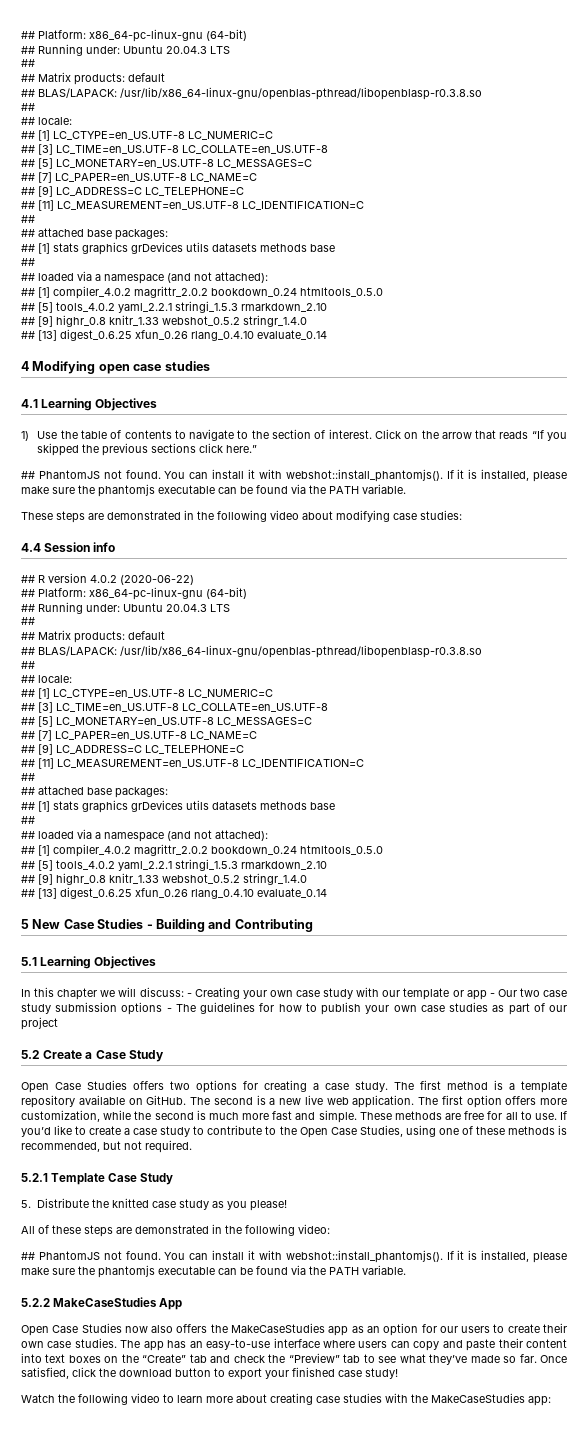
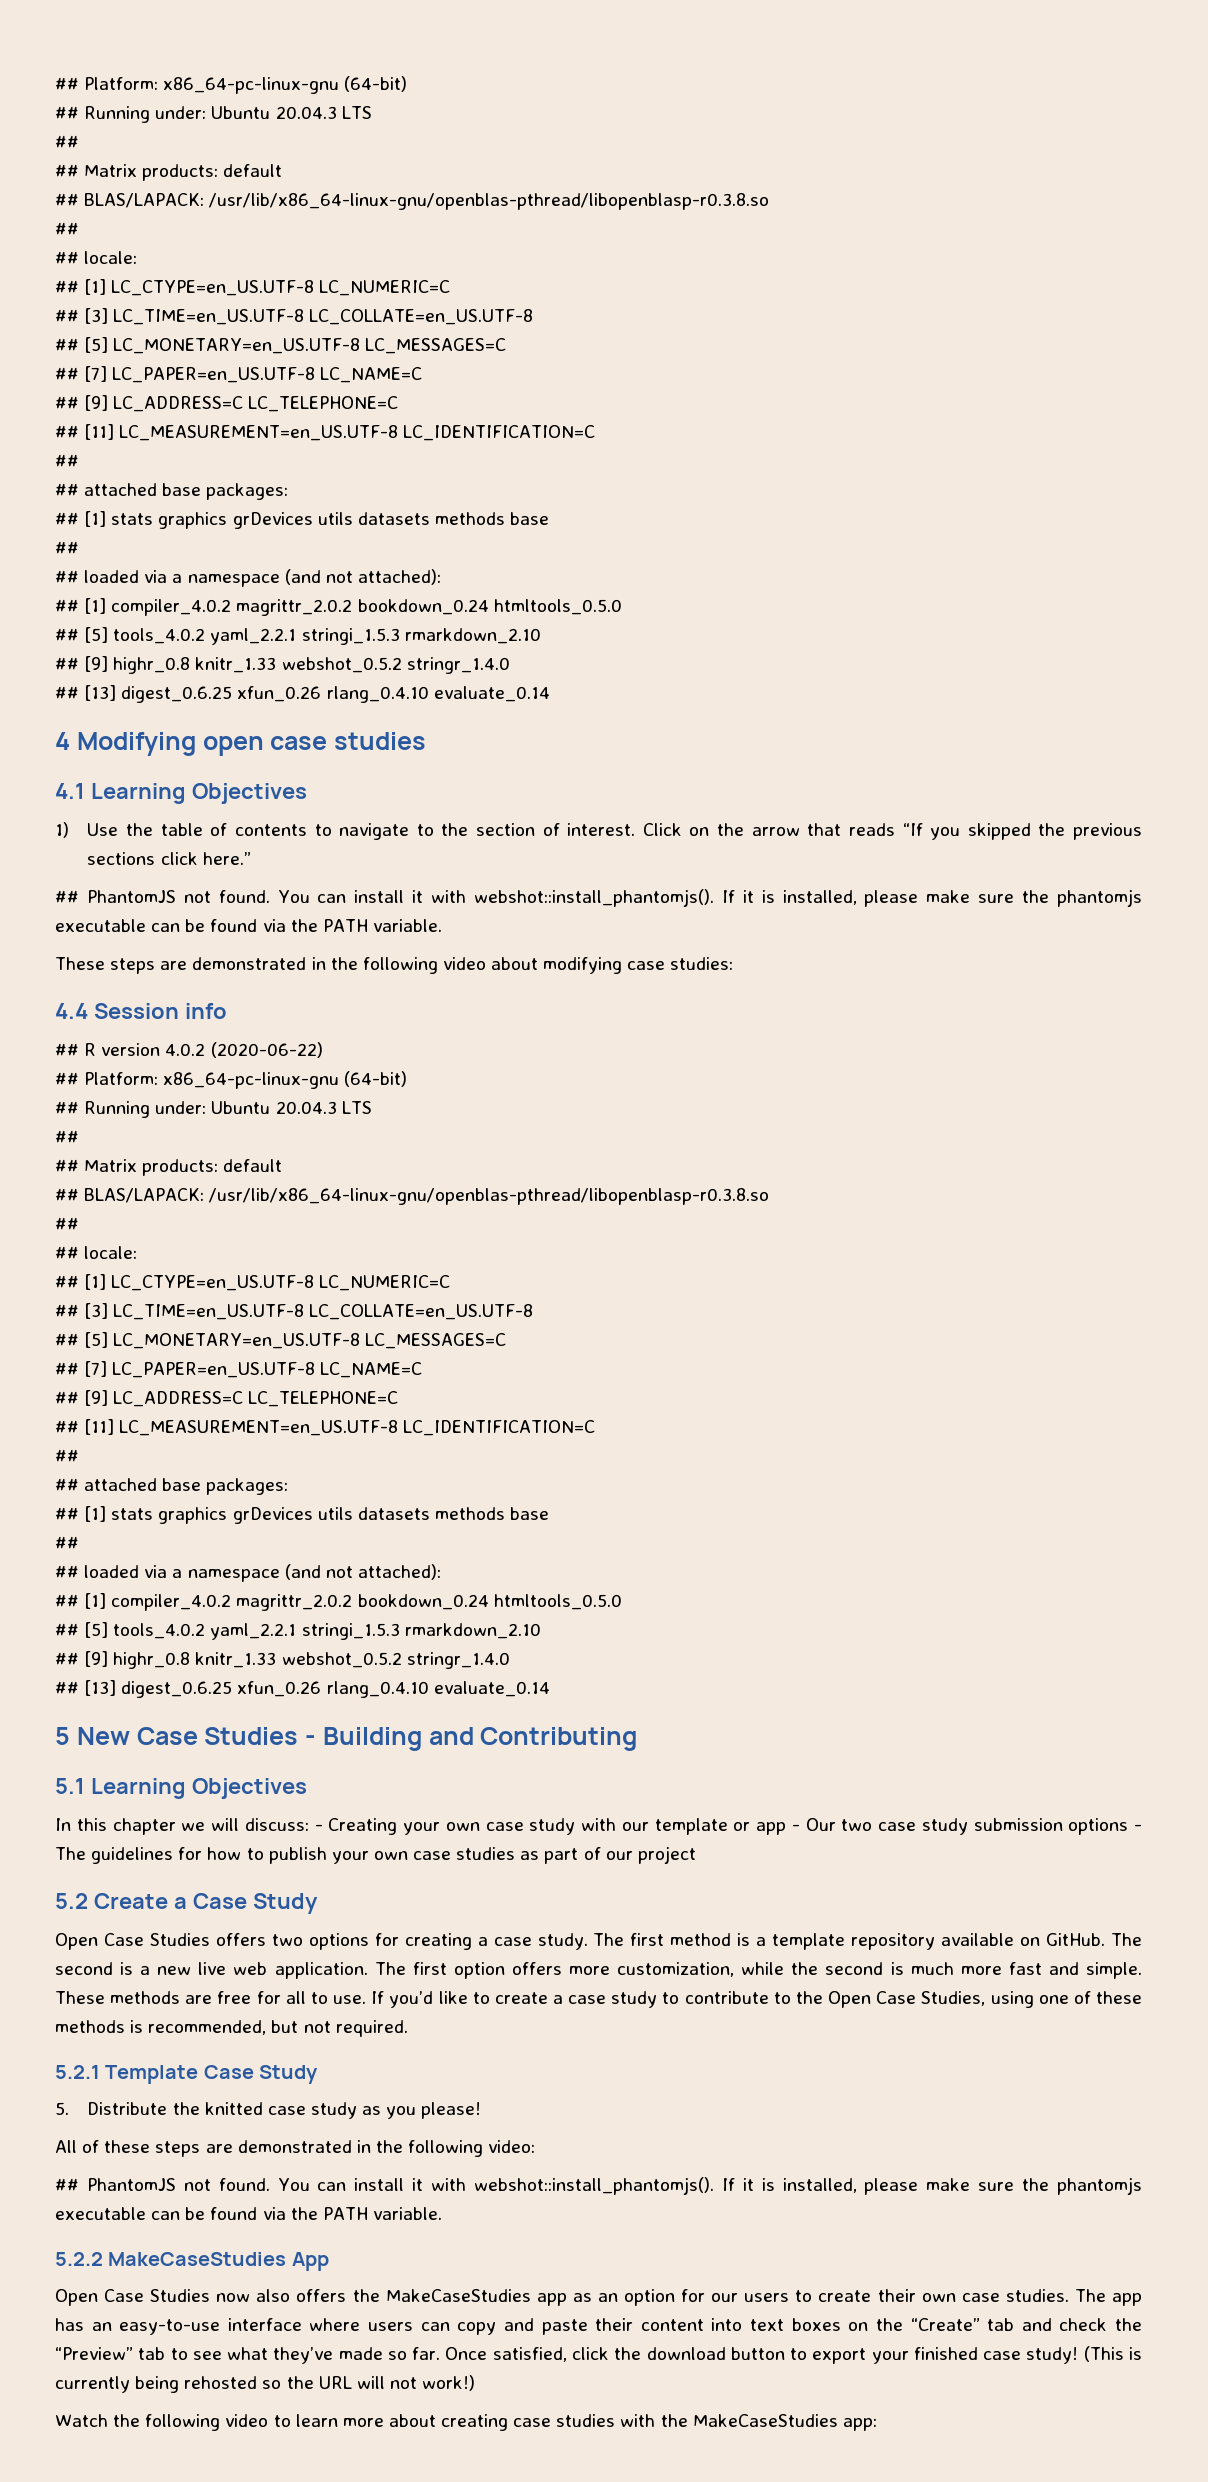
+ (This is currently being rehosted so the URL will not work!)

